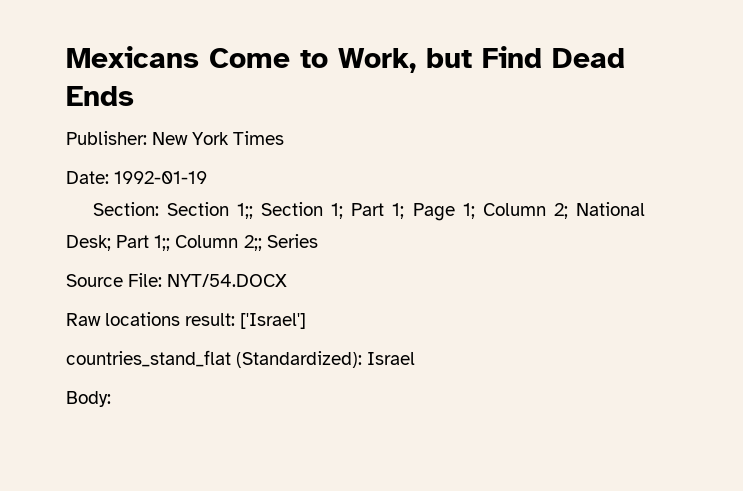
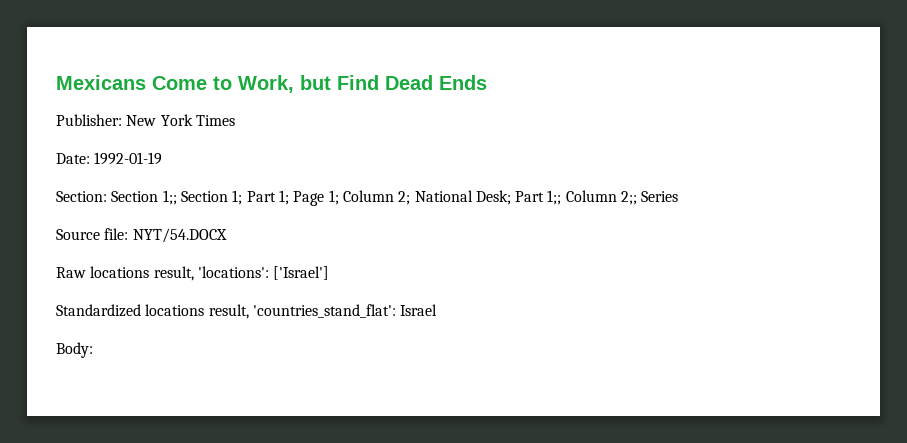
- Source File: NYT/54.DOCX
+ Source file: NYT/54.DOCX
- Raw locations result: ['Israel']
+ Raw locations result, 'locations': ['Israel']
- countries_stand_flat (Standardized): Israel
+ Standardized locations result, 'countries_stand_flat': Israel

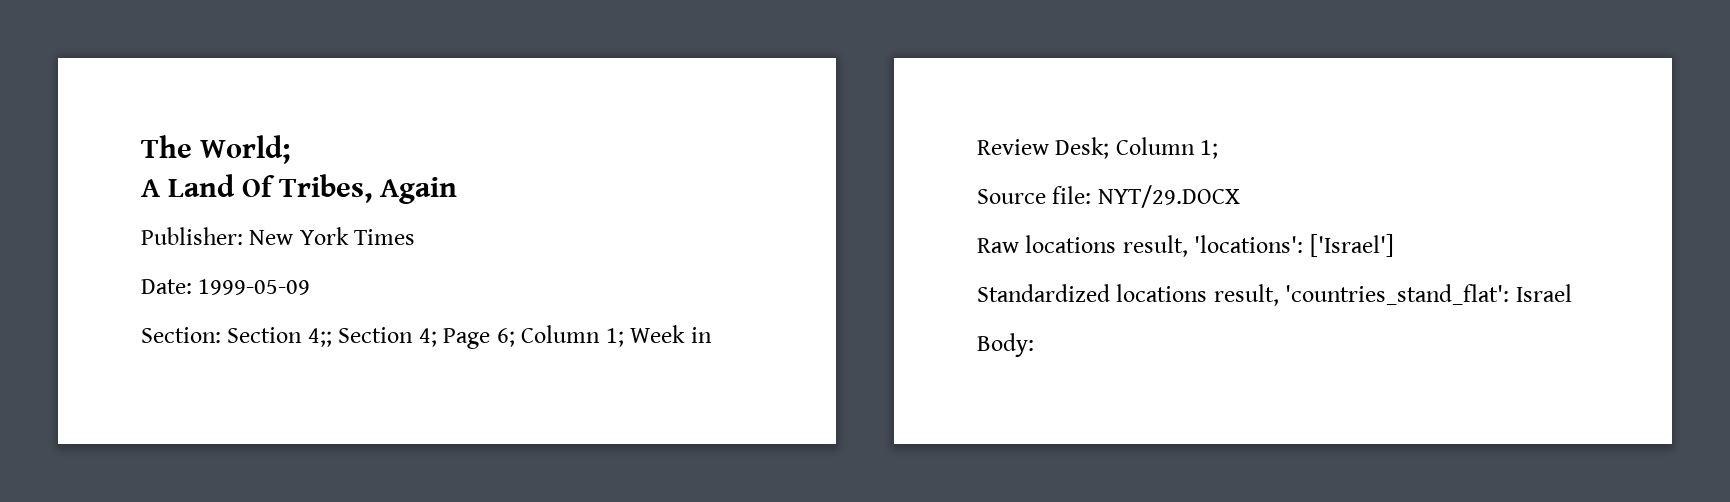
- Mexicans Come to Work, but Find Dead Ends
+ The World;
+ A Land Of Tribes, Again
- Date: 1992-01-19
+ Date: 1999-05-09
- Section: Section 1;; Section 1; Part 1; Page 1; Column 2; National Desk; Part 1;; Column 2;; Series
+ Section: Section 4;; Section 4; Page 6; Column 1; Week in Review Desk; Column 1;
- Source file: NYT/54.DOCX
+ Source file: NYT/29.DOCX

